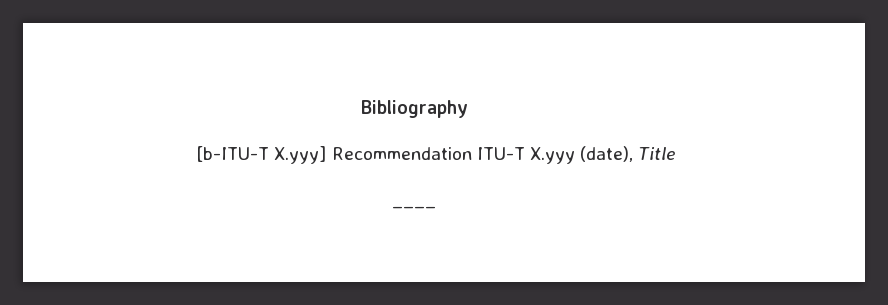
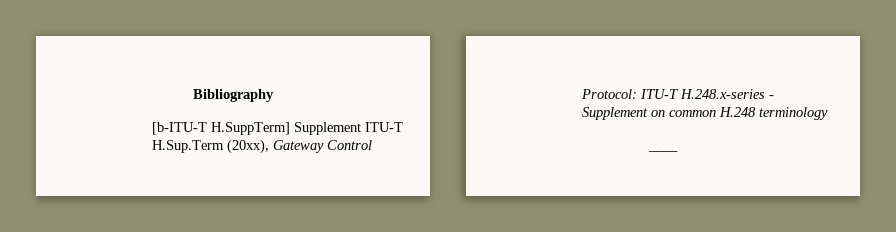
- [b-ITU-T X.yyy] Recommendation ITU-T X.yyy (date), Title
+ [b-ITU-T H.SuppTerm] Supplement ITU-T H.Sup.Term (20xx), Gateway Control Protocol: ITU-T H.248.x-series - Supplement on common H.248 terminology

